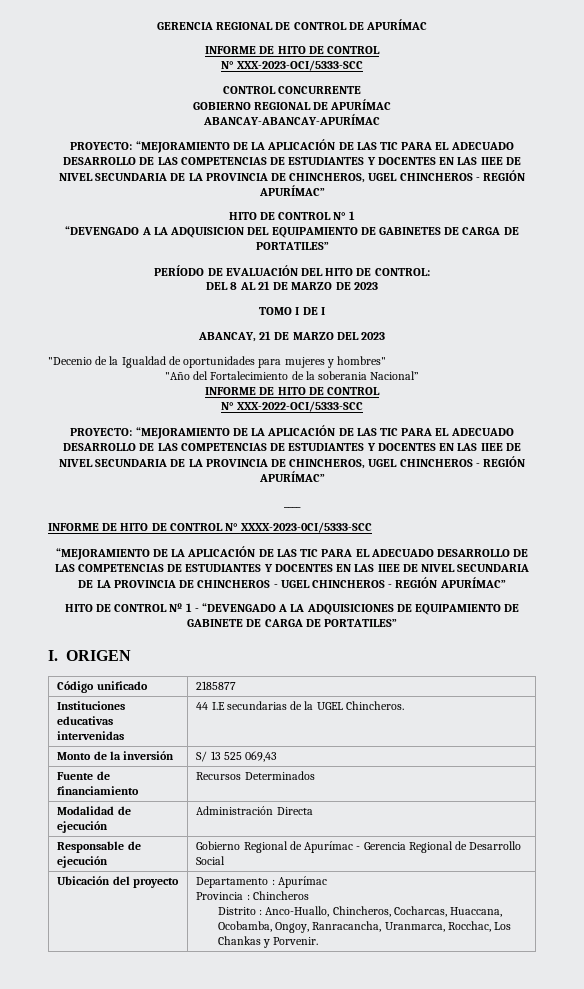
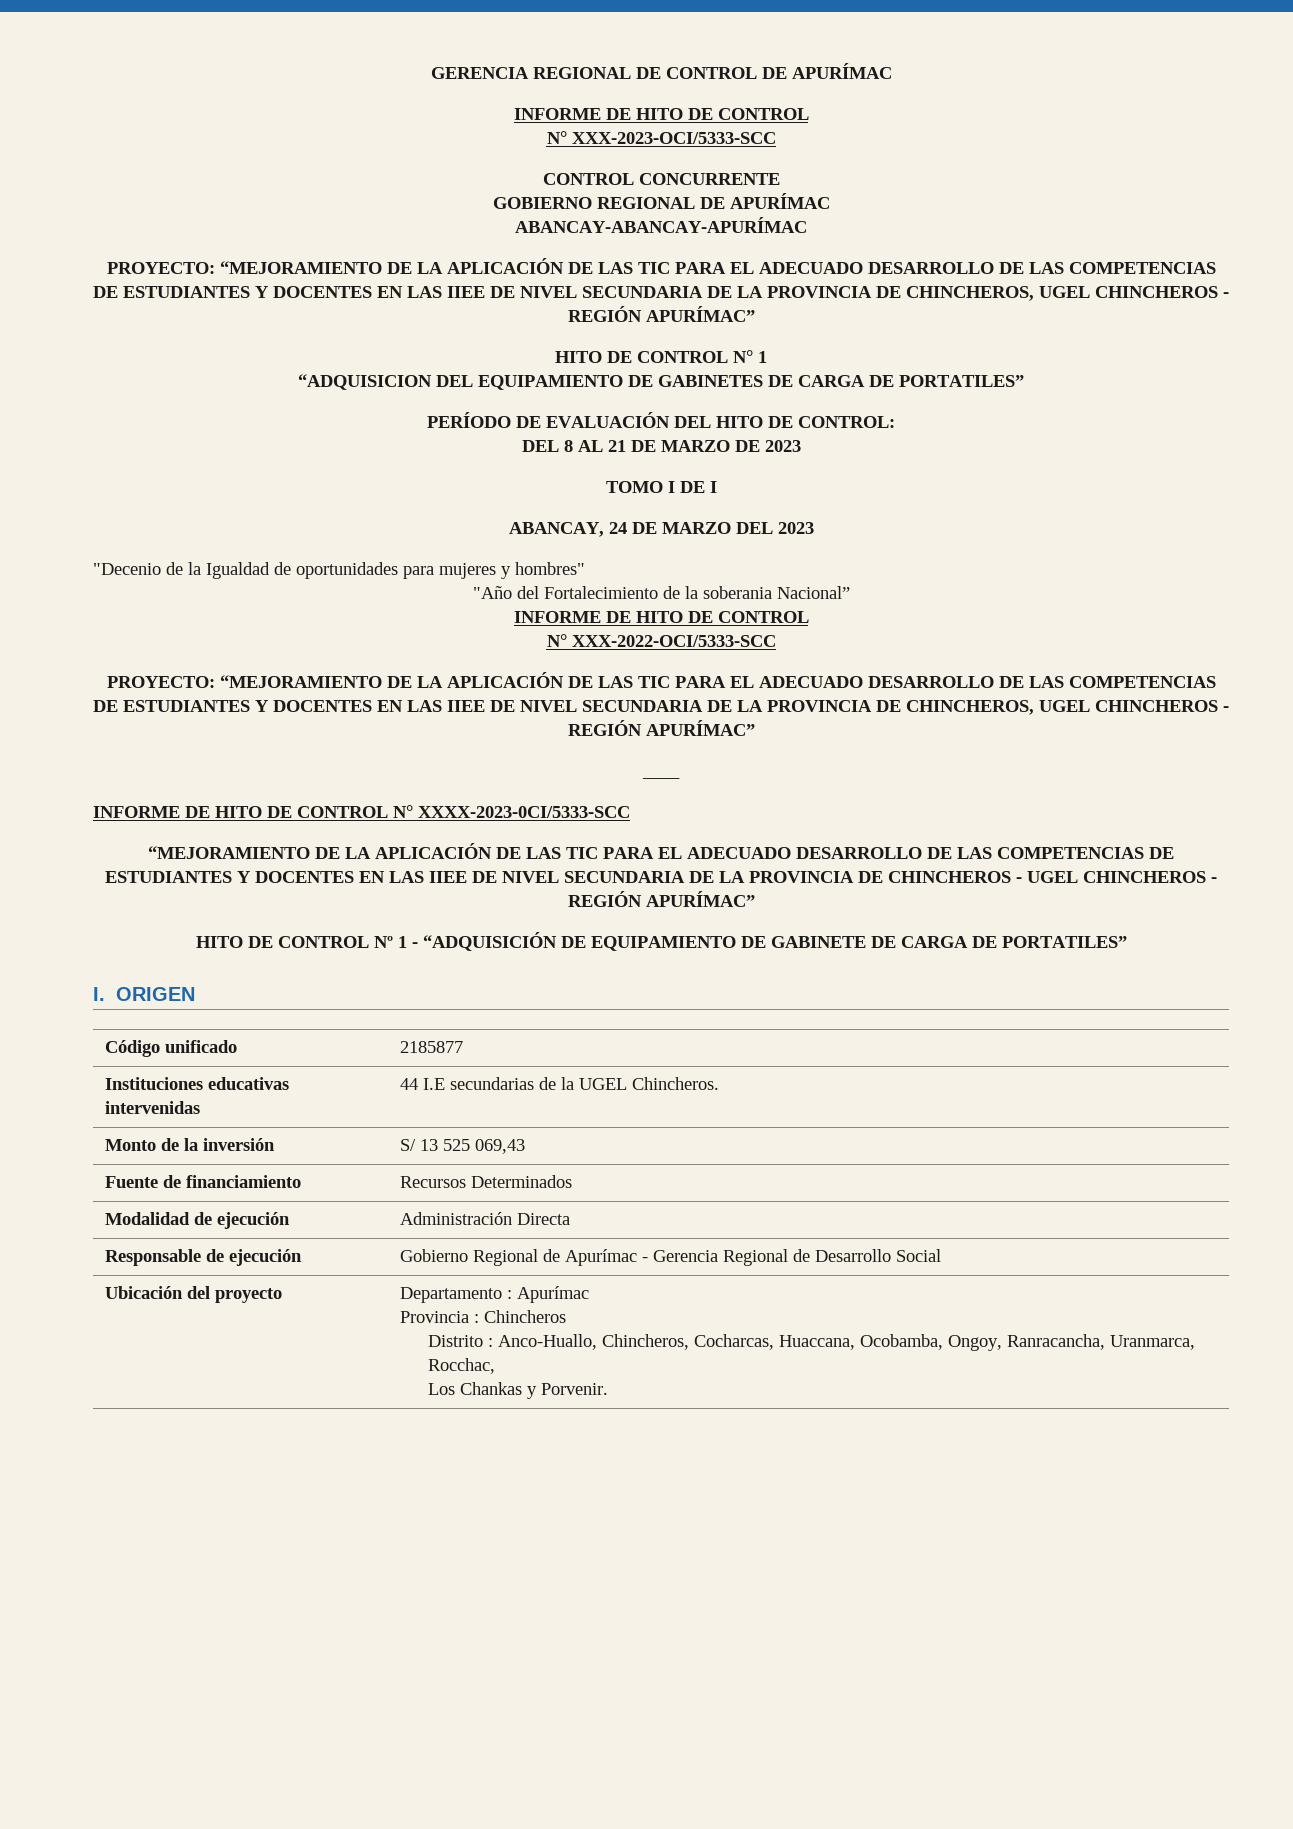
- “DEVENGADO A LA ADQUISICION DEL EQUIPAMIENTO DE GABINETES DE CARGA DE PORTATILES”
+ “ADQUISICION DEL EQUIPAMIENTO DE GABINETES DE CARGA DE PORTATILES”
- ABANCAY, 21 DE MARZO DEL 2023
+ ABANCAY, 24 DE MARZO DEL 2023
- HITO DE CONTROL Nº 1 - “DEVENGADO A LA ADQUISICIONES DE EQUIPAMIENTO DE GABINETE DE CARGA DE PORTATILES”
+ HITO DE CONTROL Nº 1 - “ADQUISICIÓN DE EQUIPAMIENTO DE GABINETE DE CARGA DE PORTATILES”
  Ubicación del proyecto | Departamento : Apurímac
  Provincia : Chincheros
- Distrito : Anco-Huallo, Chincheros, Cocharcas, Huaccana, Ocobamba, Ongoy, Ranracancha, Uranmarca, Rocchac, Los Chankas y Porvenir.
+ Distrito : Anco-Huallo, Chincheros, Cocharcas, Huaccana, Ocobamba, Ongoy, Ranracancha, Uranmarca, Rocchac,
+ Los Chankas y Porvenir.

